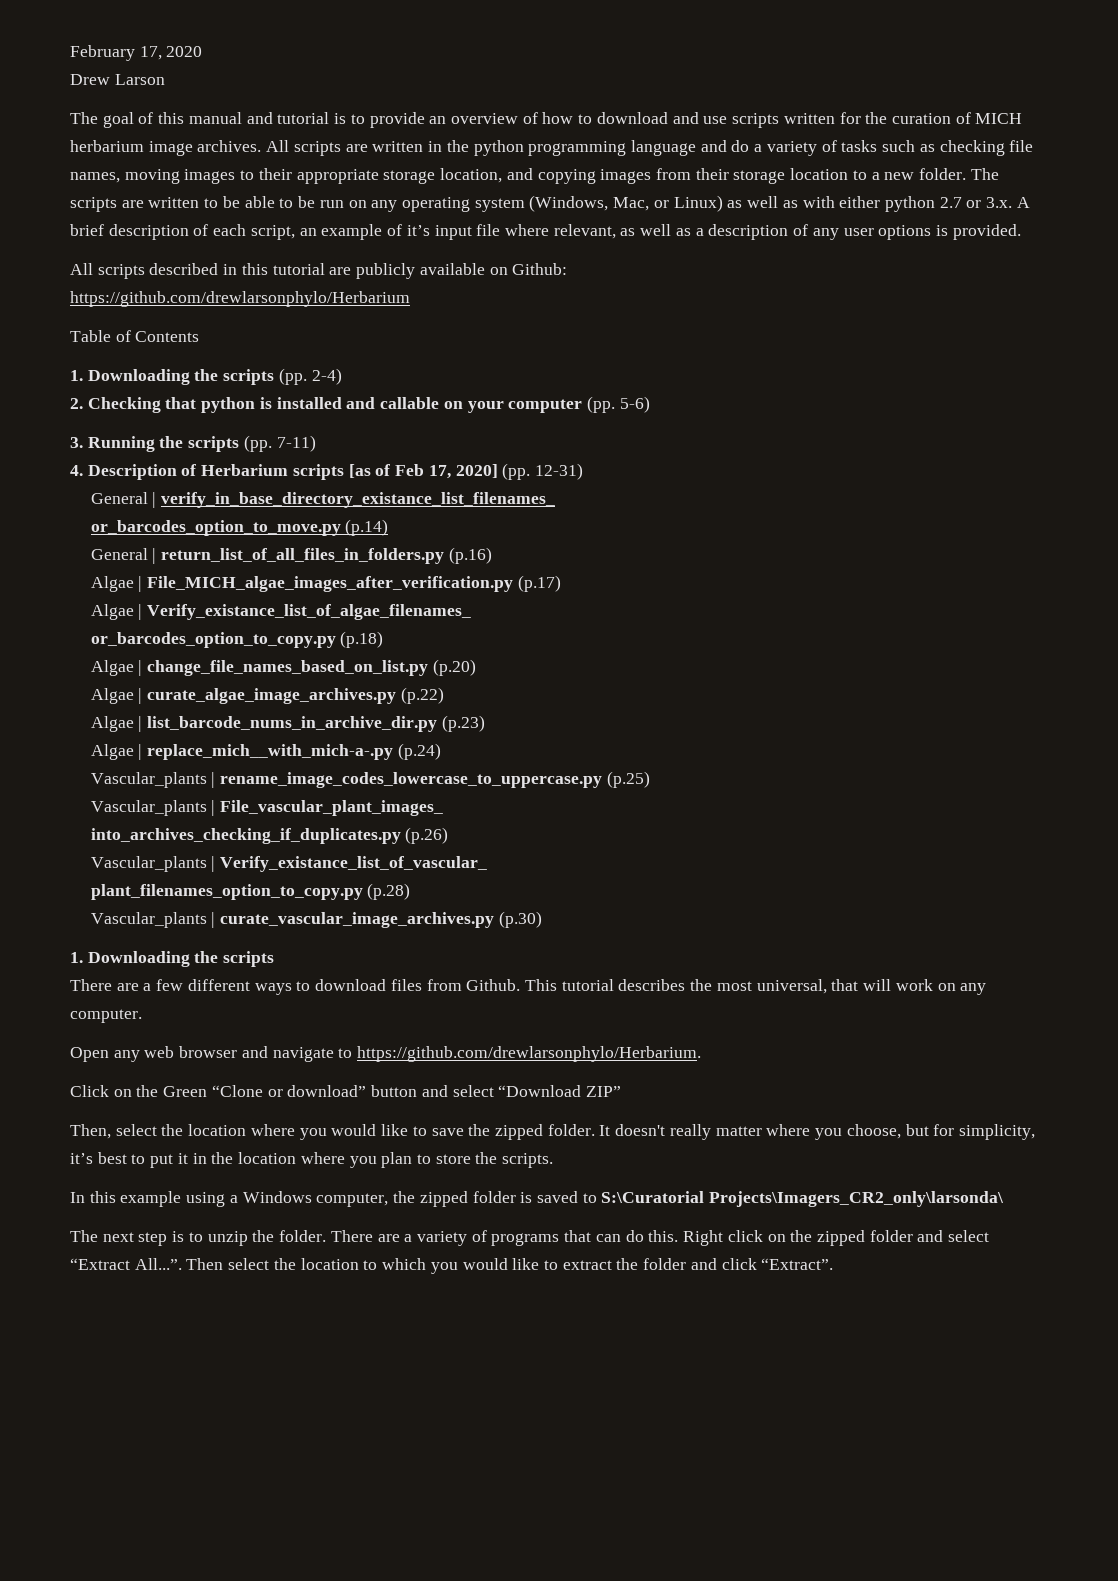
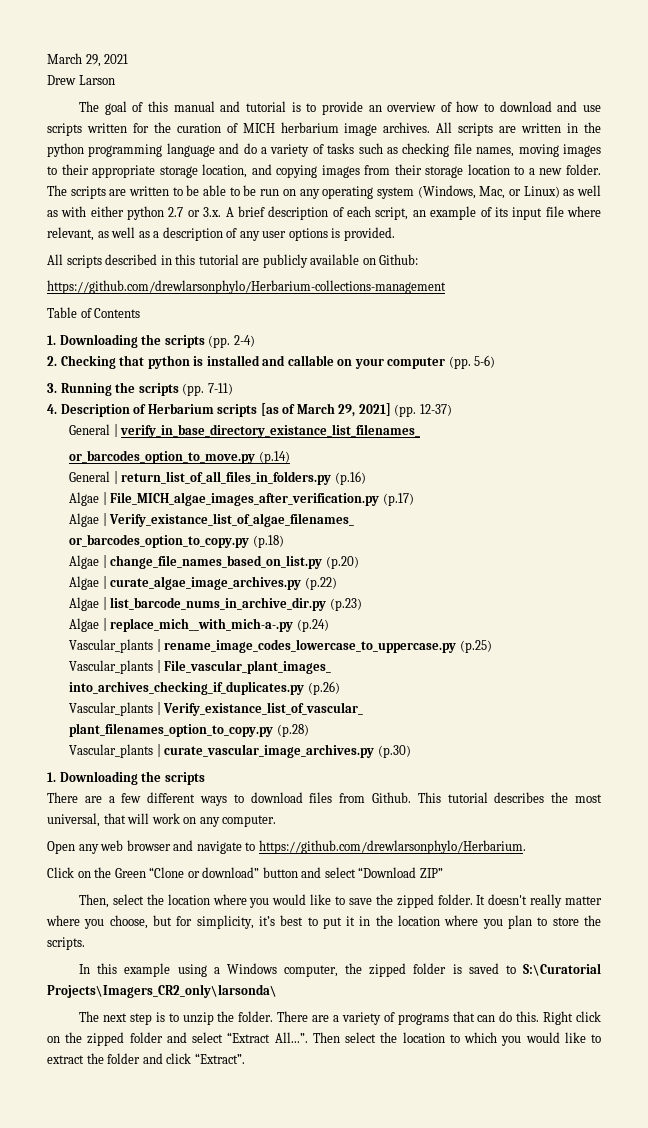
- February 17, 2020
+ March 29, 2021
- The scripts are written to be able to be run on any operating system (Windows, Mac, or Linux) as well as with either python 2.7 or 3.x. A brief description of each script, an example of it’s input file where relevant, as well as a description of any user options is provided.
+ The scripts are written to be able to be run on any operating system (Windows, Mac, or Linux) as well as with either python 2.7 or 3.x. A brief description of each script, an example of its input file where relevant, as well as a description of any user options is provided.
- https://github.com/drewlarsonphylo/Herbarium
+ https://github.com/drewlarsonphylo/Herbarium-collections-management
- 4. Description of Herbarium scripts [as of Feb 17, 2020] (pp. 12-31)
+ 4. Description of Herbarium scripts [as of March 29, 2021] (pp. 12-37)

